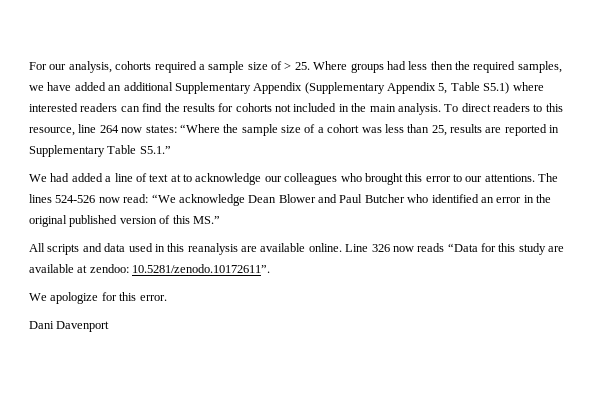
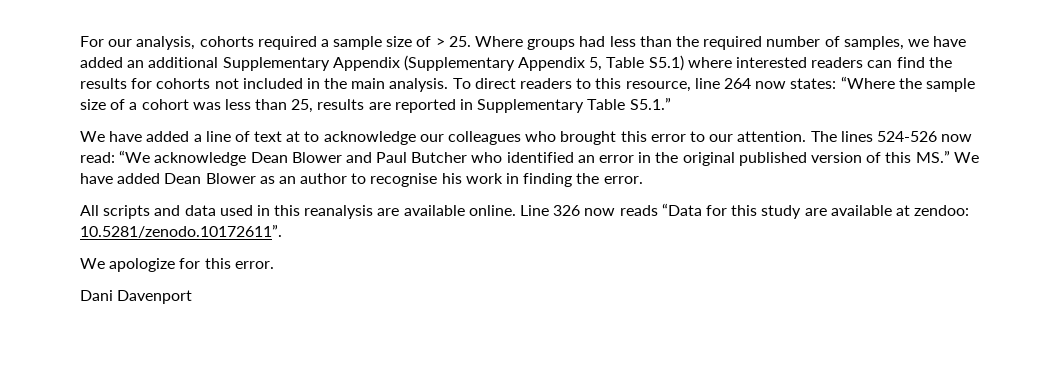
- For our analysis, cohorts required a sample size of > 25. Where groups had less then the required samples, we have added an additional Supplementary Appendix (Supplementary Appendix 5, Table S5.1) where interested readers can find the results for cohorts not included in the main analysis.
+ For our analysis, cohorts required a sample size of > 25. Where groups had less than the required number of samples, we have added an additional Supplementary Appendix (Supplementary Appendix 5, Table S5.1) where interested readers can find the results for cohorts not included in the main analysis.
- We had added a line of text at to acknowledge our colleagues who brought this error to our attentions.
+ We have added a line of text at to acknowledge our colleagues who brought this error to our attention.
- The lines 524-526 now read: “We acknowledge Dean Blower and Paul Butcher who identified an error in the original published version of this MS.”
+ The lines 524-526 now read: “We acknowledge Dean Blower and Paul Butcher who identified an error in the original published version of this MS.” We have added Dean Blower as an author to recognise his work in finding the error.

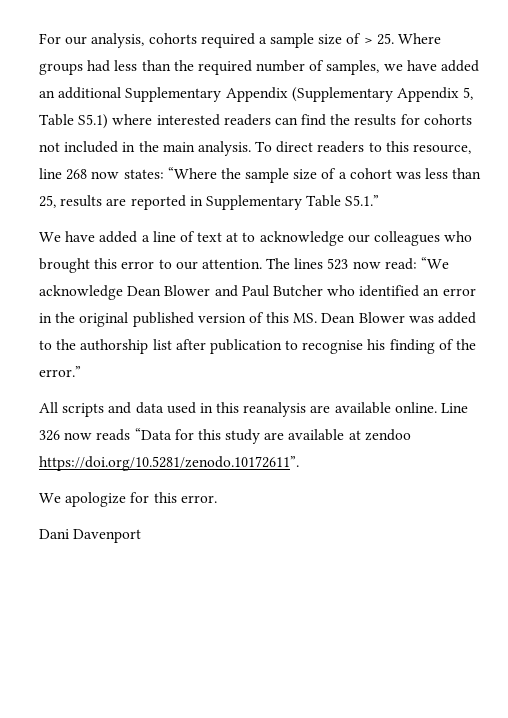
- To direct readers to this resource, line 264 now states: “Where the sample size of a cohort was less than 25, results are reported in Supplementary Table S5.1.”
+ To direct readers to this resource, line 268 now states: “Where the sample size of a cohort was less than 25, results are reported in Supplementary Table S5.1.”
- The lines 524-526 now read: “We acknowledge Dean Blower and Paul Butcher who identified an error in the original published version of this MS.” We have added Dean Blower as an author to recognise his work in finding the error.
+ The lines 523 now read: “We acknowledge Dean Blower and Paul Butcher who identified an error in the original published version of this MS. Dean Blower was added to the authorship list after publication to recognise his finding of the error.”
- Line 326 now reads “Data for this study are available at zendoo: 10.5281/zenodo.10172611”.
+ Line 326 now reads “Data for this study are available at zendoo https://doi.org/10.5281/zenodo.10172611”.

